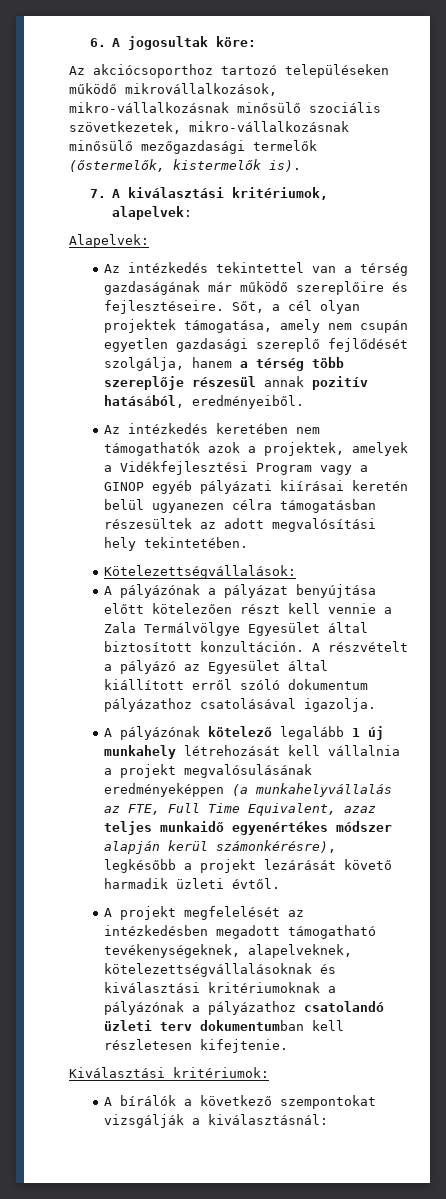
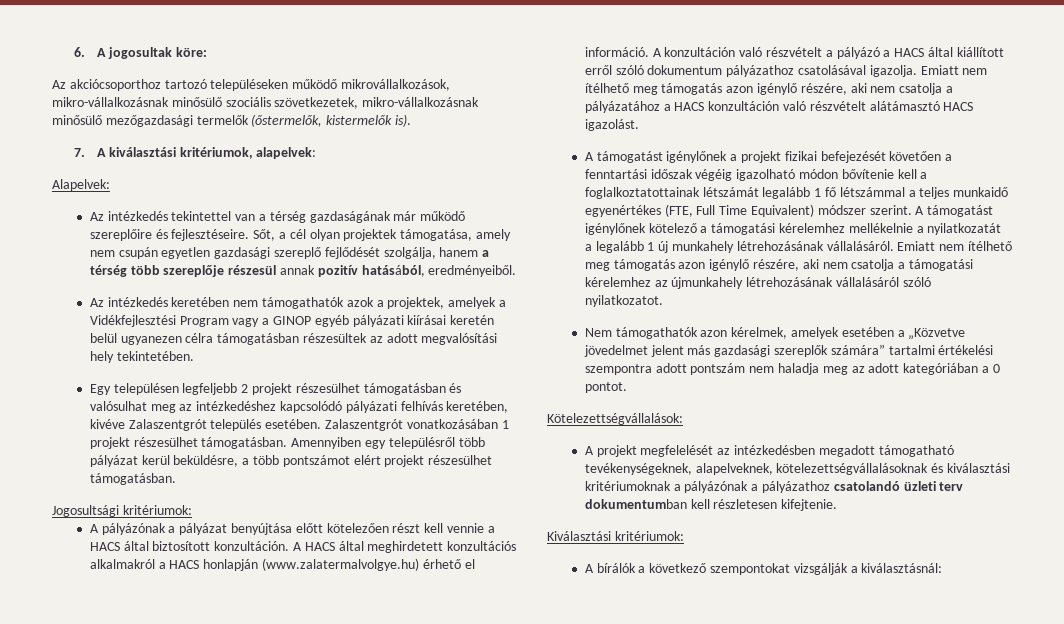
- Kötelezettségvállalások:
+ Egy településen legfeljebb 2 projekt részesülhet támogatásban és valósulhat meg az intézkedéshez kapcsolódó pályázati felhívás keretében, kivéve Zalaszentgrót település esetében. Zalaszentgrót vonatkozásában 1 projekt részesülhet támogatásban. Amennyiben egy településről több pályázat kerül beküldésre, a több pontszámot elért projekt részesülhet támogatásban.
+ Jogosultsági kritériumok:
- A pályázónak a pályázat benyújtása előtt kötelezően részt kell vennie a Zala Termálvölgye Egyesület által biztosított konzultáción.
+ A pályázónak a pályázat benyújtása előtt kötelezően részt kell vennie a HACS által biztosított konzultáción.
- A részvételt a pályázó az Egyesület által kiállított erről szóló dokumentum pályázathoz csatolásával igazolja.
- A pályázónak kötelező legalább 1 új munkahely létrehozását kell vállalnia a projekt megvalósulásának eredményeképpen (a munkahelyvállalás az FTE, Full Time Equivalent, azaz teljes munkaidő egyenértékes módszer alapján kerül számonkérésre), legkésőbb a projekt lezárását követő harmadik üzleti évtől.
+ A HACS által meghirdetett konzultációs alkalmakról a HACS honlapján (www.zalatermalvolgye.hu) érhető el információ. A konzultáción való részvételt a pályázó a HACS által kiállított erről szóló dokumentum pályázathoz csatolásával igazolja. Emiatt nem ítélhető meg támogatás azon igénylő részére, aki nem csatolja a pályázatához a HACS konzultáción való részvételt alátámasztó HACS igazolást.
+ A támogatást igénylőnek a projekt fizikai befejezését követően a fenntartási időszak végéig igazolható módon bővítenie kell a foglalkoztatottainak létszámát legalább 1 fő létszámmal a teljes munkaidő egyenértékes (FTE, Full Time Equivalent) módszer szerint. A támogatást igénylőnek kötelező a támogatási kérelemhez mellékelnie a nyilatkozatát a legalább 1 új munkahely létrehozásának vállalásáról. Emiatt nem ítélhető meg támogatás azon igénylő részére, aki nem csatolja a támogatási kérelemhez az újmunkahely létrehozásának vállalásáról szóló nyilatkozatot.
+ Nem támogathatók azon kérelmek, amelyek esetében a „Közvetve jövedelmet jelent más gazdasági szereplők számára” tartalmi értékelési szempontra adott pontszám nem haladja meg az adott kategóriában a 0 pontot.
+ Kötelezettségvállalások:

